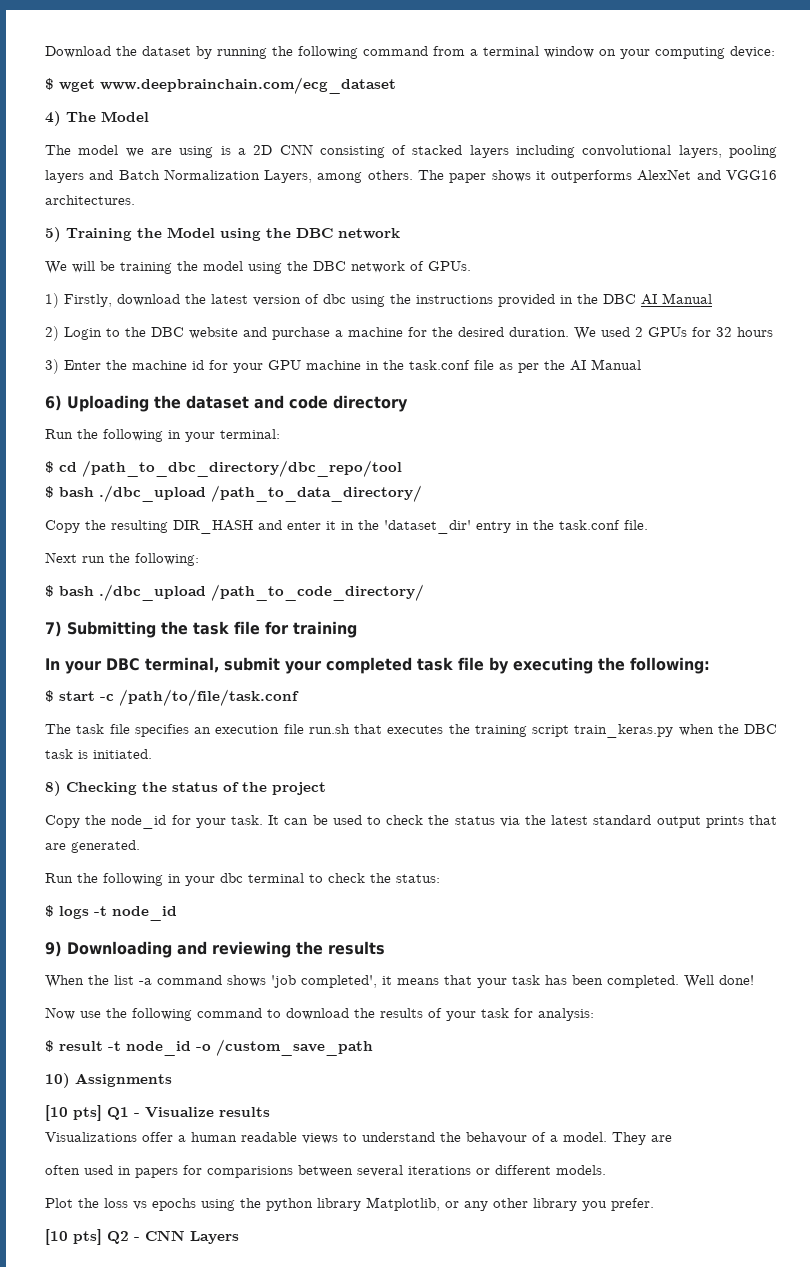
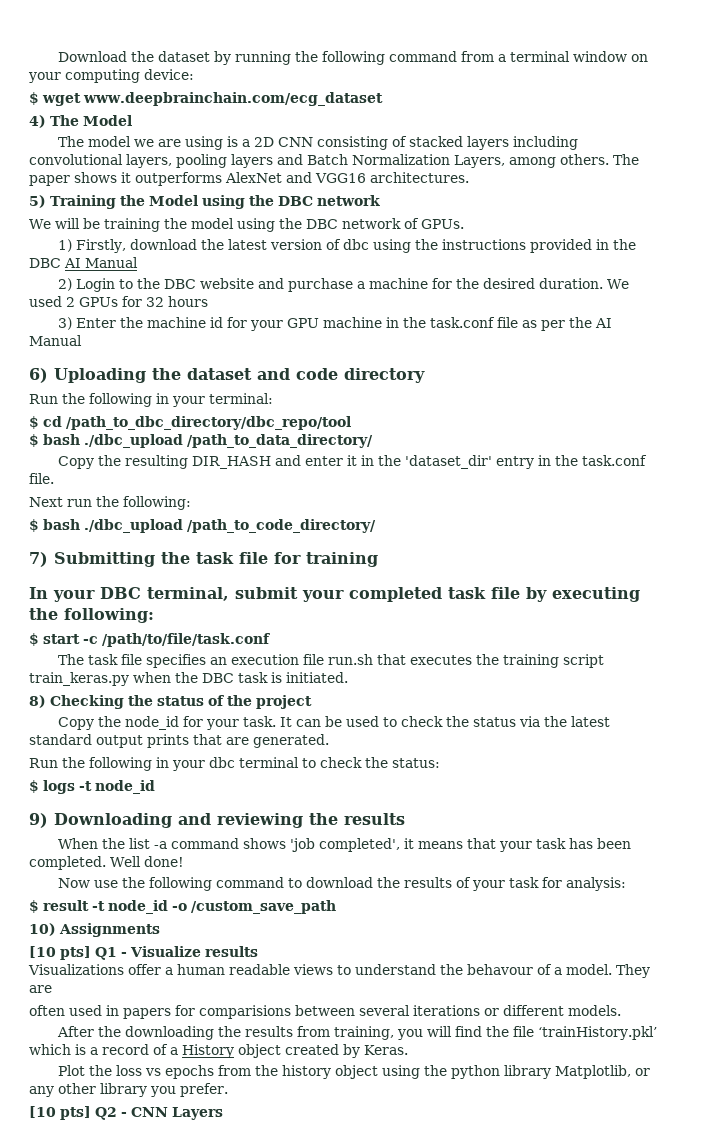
+ After the downloading the results from training, you will find the file ‘trainHistory.pkl’ which is a record of a History object created by Keras.
- Plot the loss vs epochs using the python library Matplotlib, or any other library you prefer.
+ Plot the loss vs epochs from the history object using the python library Matplotlib, or any other library you prefer.

